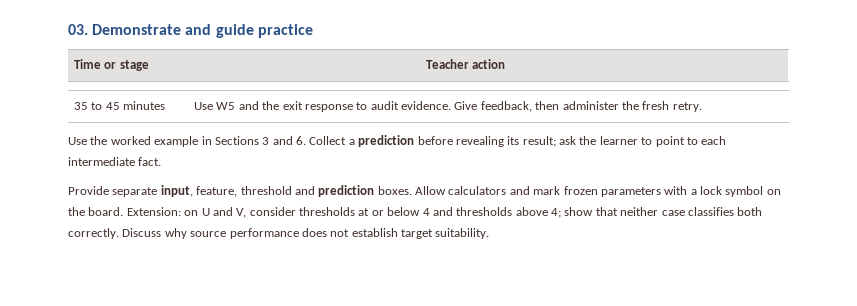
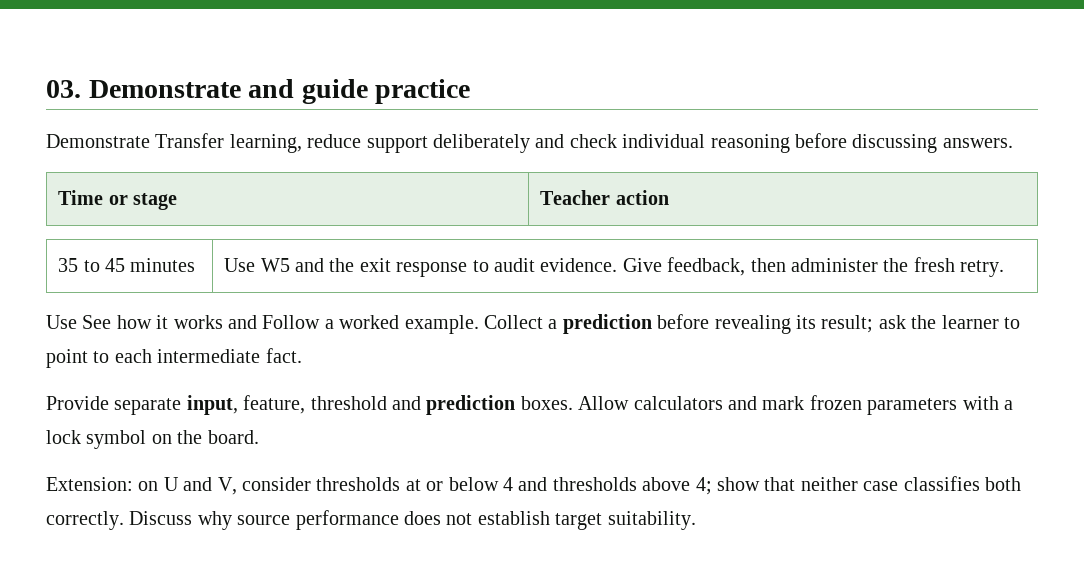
+ Demonstrate Transfer learning, reduce support deliberately and check individual reasoning before discussing answers.
- Use the worked example in Sections 3 and 6. Collect a prediction before revealing its result; ask the learner to point to each intermediate fact.
+ Use See how it works and Follow a worked example. Collect a prediction before revealing its result; ask the learner to point to each intermediate fact.
- Allow calculators and mark frozen parameters with a lock symbol on the board. Extension: on U and V, consider thresholds at or below 4 and thresholds above 4; show that neither case classifies both correctly.
+ Allow calculators and mark frozen parameters with a lock symbol on the board.
+ Extension: on U and V, consider thresholds at or below 4 and thresholds above 4; show that neither case classifies both correctly.

